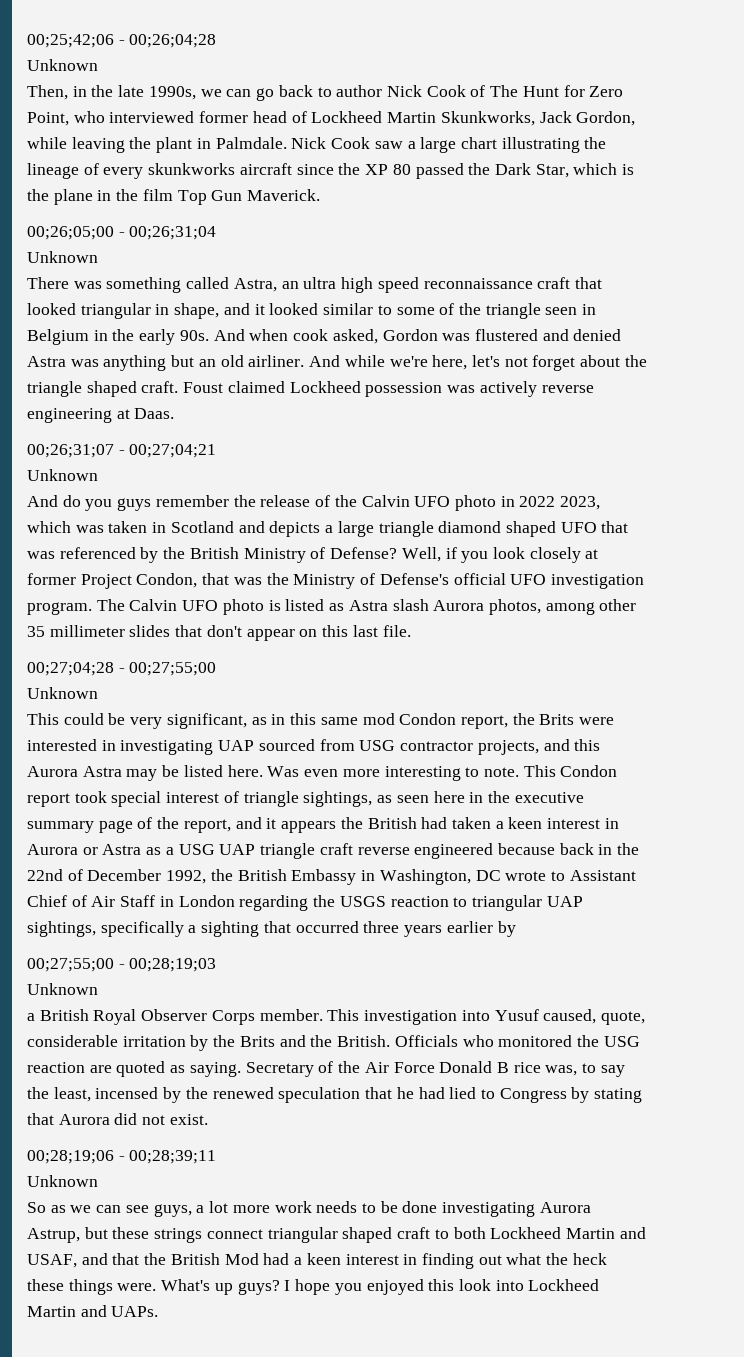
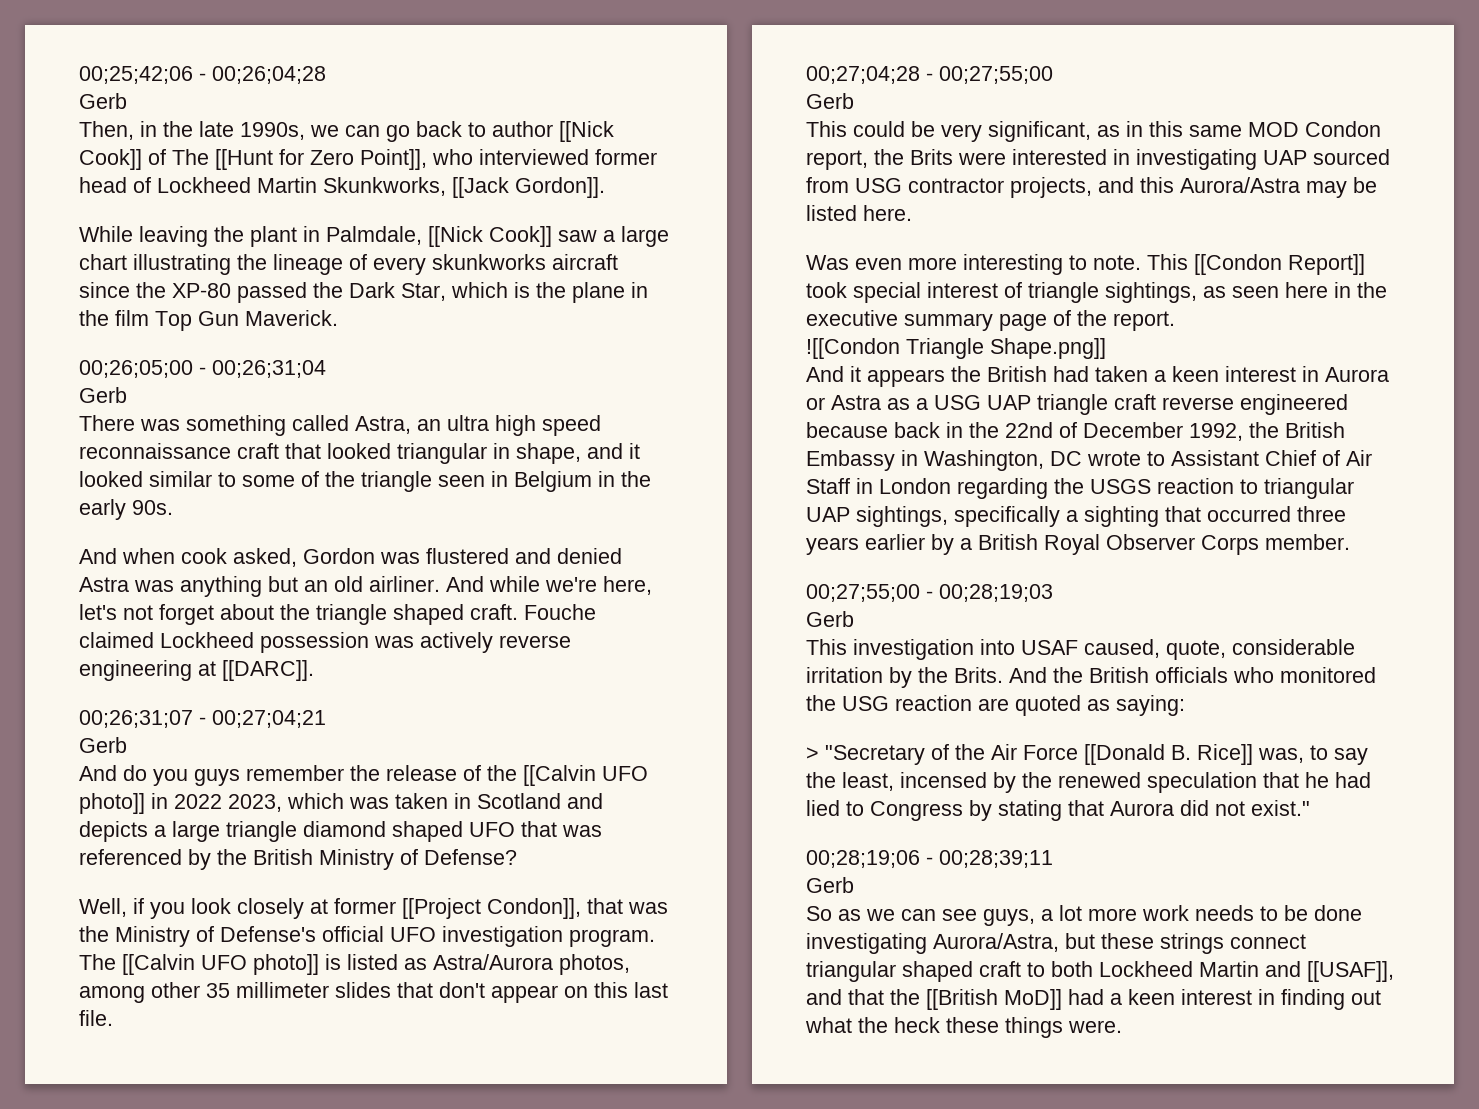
  00;25;42;06 - 00;26;04;28
- Unknown
+ Gerb
- Then, in the late 1990s, we can go back to author Nick Cook of The Hunt for Zero Point, who interviewed former head of Lockheed Martin Skunkworks, Jack Gordon, while leaving the plant in Palmdale. Nick Cook saw a large chart illustrating the lineage of every skunkworks aircraft since the XP 80 passed the Dark Star, which is the plane in the film Top Gun Maverick.
+ Then, in the late 1990s, we can go back to author [[Nick Cook]] of The [[Hunt for Zero Point]], who interviewed former head of Lockheed Martin Skunkworks, [[Jack Gordon]].
+ While leaving the plant in Palmdale, [[Nick Cook]] saw a large chart illustrating the lineage of every skunkworks aircraft since the XP-80 passed the Dark Star, which is the plane in the film Top Gun Maverick.
  00;26;05;00 - 00;26;31;04
- Unknown
+ Gerb
- There was something called Astra, an ultra high speed reconnaissance craft that looked triangular in shape, and it looked similar to some of the triangle seen in Belgium in the early 90s. And when cook asked, Gordon was flustered and denied Astra was anything but an old airliner.
+ There was something called Astra, an ultra high speed reconnaissance craft that looked triangular in shape, and it looked similar to some of the triangle seen in Belgium in the early 90s.
+ And when cook asked, Gordon was flustered and denied Astra was anything but an old airliner.
- Foust claimed Lockheed possession was actively reverse engineering at Daas.
+ Fouche claimed Lockheed possession was actively reverse engineering at [[DARC]].
  00;26;31;07 - 00;27;04;21
- Unknown
+ Gerb
- And do you guys remember the release of the Calvin UFO photo in 2022 2023, which was taken in Scotland and depicts a large triangle diamond shaped UFO that was referenced by the British Ministry of Defense? Well, if you look closely at former Project Condon, that was the Ministry of Defense's official UFO investigation program.
+ And do you guys remember the release of the [[Calvin UFO photo]] in 2022 2023, which was taken in Scotland and depicts a large triangle diamond shaped UFO that was referenced by the British Ministry of Defense?
+ Well, if you look closely at former [[Project Condon]], that was the Ministry of Defense's official UFO investigation program.
- The Calvin UFO photo is listed as Astra slash Aurora photos, among other 35 millimeter slides that don't appear on this last file.
+ The [[Calvin UFO photo]] is listed as Astra/Aurora photos, among other 35 millimeter slides that don't appear on this last file.
  00;27;04;28 - 00;27;55;00
- Unknown
+ Gerb
- This could be very significant, as in this same mod Condon report, the Brits were interested in investigating UAP sourced from USG contractor projects, and this Aurora Astra may be listed here. Was even more interesting to note.
+ This could be very significant, as in this same MOD Condon report, the Brits were interested in investigating UAP sourced from USG contractor projects, and this Aurora/Astra may be listed here.
+ Was even more interesting to note.
- This Condon report took special interest of triangle sightings, as seen here in the executive summary page of the report, and it appears the British had taken a keen interest in Aurora or Astra as a USG UAP triangle craft reverse engineered because back in the 22nd of December 1992, the British Embassy in Washington, DC wrote to Assistant Chief of Air Staff in London regarding the USGS reaction to triangular UAP sightings, specifically a sighting that occurred three years earlier by
+ This [[Condon Report]] took special interest of triangle sightings, as seen here in the executive summary page of the report.
+ ![[Condon Triangle Shape.png]]
+ And it appears the British had taken a keen interest in Aurora or Astra as a USG UAP triangle craft reverse engineered because back in the 22nd of December 1992, the British Embassy in Washington, DC wrote to Assistant Chief of Air Staff in London regarding the USGS reaction to triangular UAP sightings, specifically a sighting that occurred three years earlier by a British Royal Observer Corps member.
  00;27;55;00 - 00;28;19;03
- Unknown
- a British Royal Observer Corps member. This investigation into Yusuf caused, quote, considerable irritation by the Brits and the British. Officials who monitored the USG reaction are quoted as saying. Secretary of the Air Force Donald B rice was, to say the least, incensed by the renewed speculation that he had lied to Congress by stating that Aurora did not exist.
+ Gerb
+ This investigation into USAF caused, quote, considerable irritation by the Brits. And the British officials who monitored the USG reaction are quoted as saying:
+ > "Secretary of the Air Force [[Donald B. Rice]] was, to say the least, incensed by the renewed speculation that he had lied to Congress by stating that Aurora did not exist."
  00;28;19;06 - 00;28;39;11
- Unknown
+ Gerb
- So as we can see guys, a lot more work needs to be done investigating Aurora Astrup, but these strings connect triangular shaped craft to both Lockheed Martin and USAF, and that the British Mod had a keen interest in finding out what the heck these things were. What's up guys? I hope you enjoyed this look into Lockheed Martin and UAPs.
+ So as we can see guys, a lot more work needs to be done investigating Aurora/Astra, but these strings connect triangular shaped craft to both Lockheed Martin and [[USAF]], and that the [[British MoD]] had a keen interest in finding out what the heck these things were.

